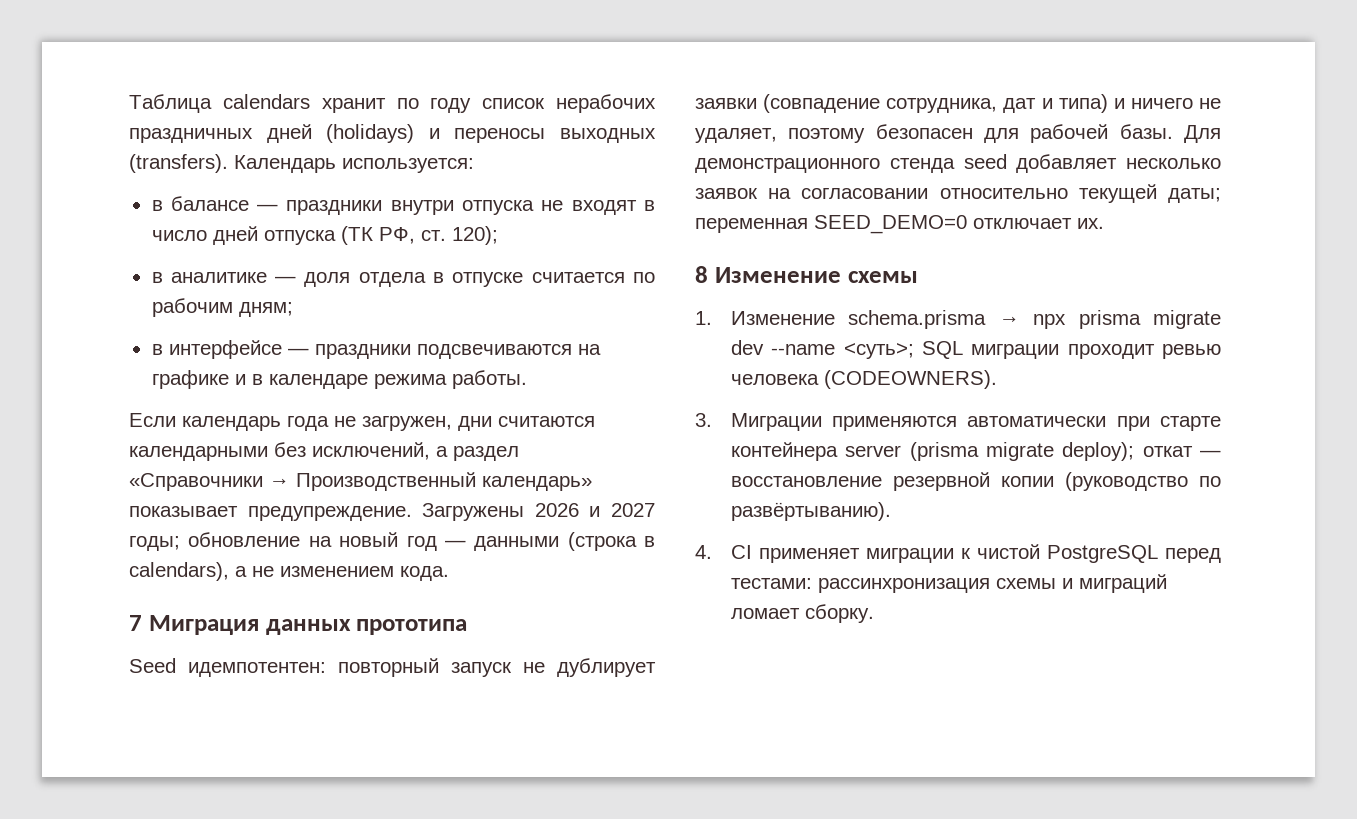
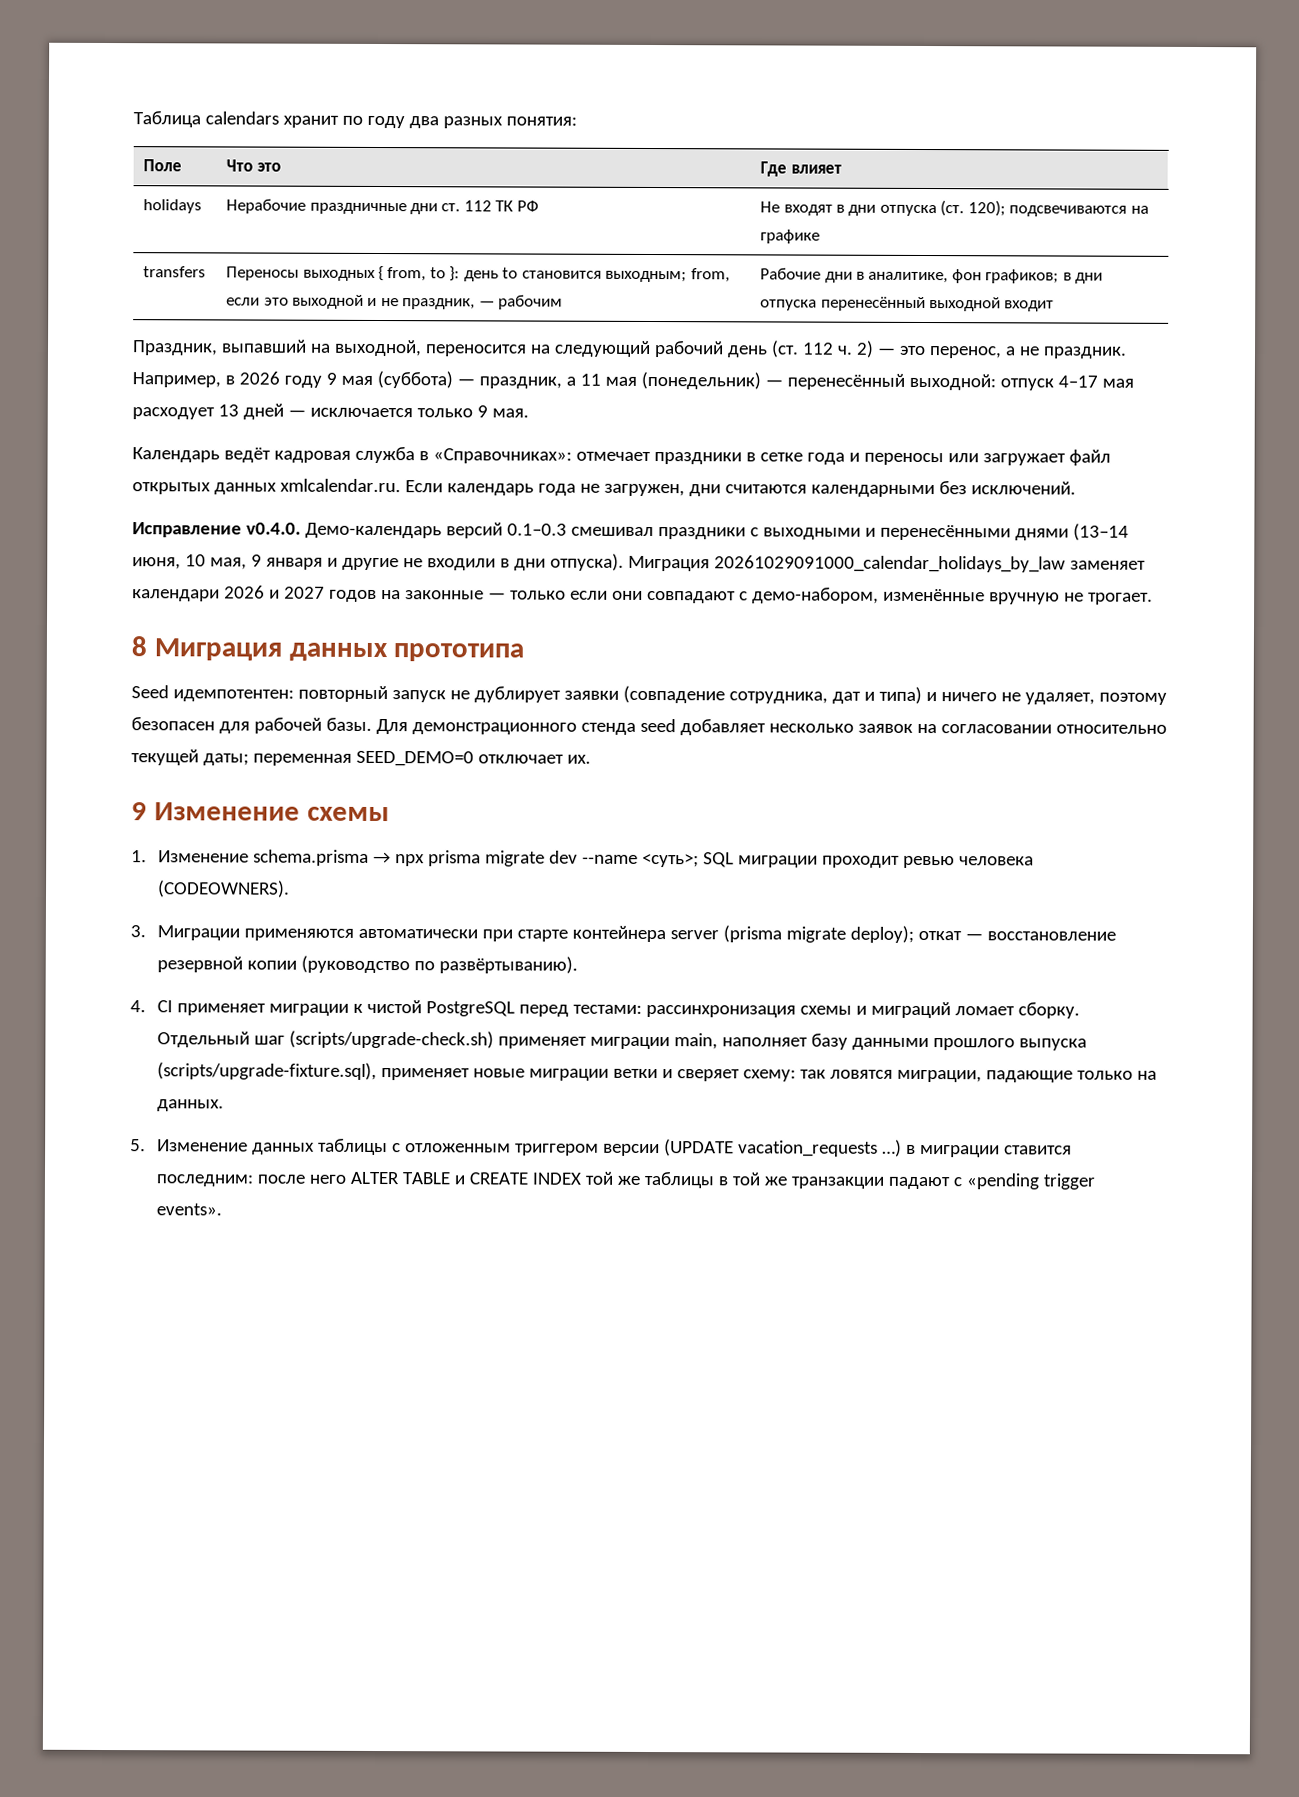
- Таблица calendars хранит по году список нерабочих праздничных дней (holidays) и переносы выходных (transfers). Календарь используется:
- в балансе — праздники внутри отпуска не входят в число дней отпуска (ТК РФ, ст. 120);
- в аналитике — доля отдела в отпуске считается по рабочим дням;
- в интерфейсе — праздники подсвечиваются на графике и в календаре режима работы.
- Если календарь года не загружен, дни считаются календарными без исключений, а раздел «Справочники → Производственный календарь» показывает предупреждение. Загружены 2026 и 2027 годы; обновление на новый год — данными (строка в calendars), а не изменением кода.
- 7 Миграция данных прототипа
+ Таблица calendars хранит по году два разных понятия:
+ Поле | Что это | Где влияет
+ holidays | Нерабочие праздничные дни ст. 112 ТК РФ | Не входят в дни отпуска (ст. 120); подсвечиваются на графике
+ transfers | Переносы выходных { from, to }: день to становится выходным; from, если это выходной и не праздник, — рабочим | Рабочие дни в аналитике, фон графиков; в дни отпуска перенесённый выходной входит
+ Праздник, выпавший на выходной, переносится на следующий рабочий день (ст. 112 ч. 2) — это перенос, а не праздник. Например, в 2026 году 9 мая (суббота) — праздник, а 11 мая (понедельник) — перенесённый выходной: отпуск 4–17 мая расходует 13 дней — исключается только 9 мая.
+ Календарь ведёт кадровая служба в «Справочниках»: отмечает праздники в сетке года и переносы или загружает файл открытых данных xmlcalendar.ru. Если календарь года не загружен, дни считаются календарными без исключений.
+ Исправление v0.4.0. Демо-календарь версий 0.1–0.3 смешивал праздники с выходными и перенесёнными днями (13–14 июня, 10 мая, 9 января и другие не входили в дни отпуска). Миграция 20261029091000_calendar_holidays_by_law заменяет календари 2026 и 2027 годов на законные — только если они совпадают с демо-набором, изменённые вручную не трогает.
+ 8 Миграция данных прототипа
- 8 Изменение схемы
+ 9 Изменение схемы
+ Отдельный шаг (scripts/upgrade-check.sh) применяет миграции main, наполняет базу данными прошлого выпуска (scripts/upgrade-fixture.sql), применяет новые миграции ветки и сверяет схему: так ловятся миграции, падающие только на данных.
+ 5. Изменение данных таблицы с отложенным триггером версии (UPDATE vacation_requests …) в миграции ставится последним: после него ALTER TABLE и CREATE INDEX той же таблицы в той же транзакции падают с «pending trigger events».

